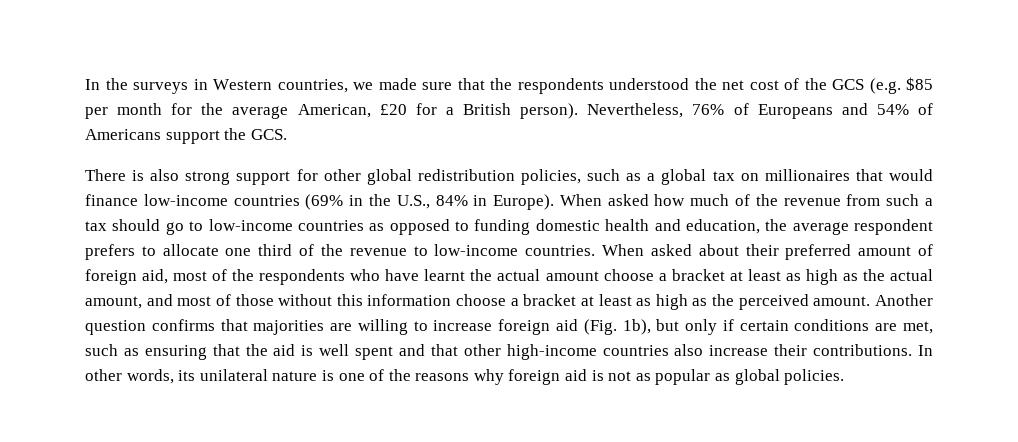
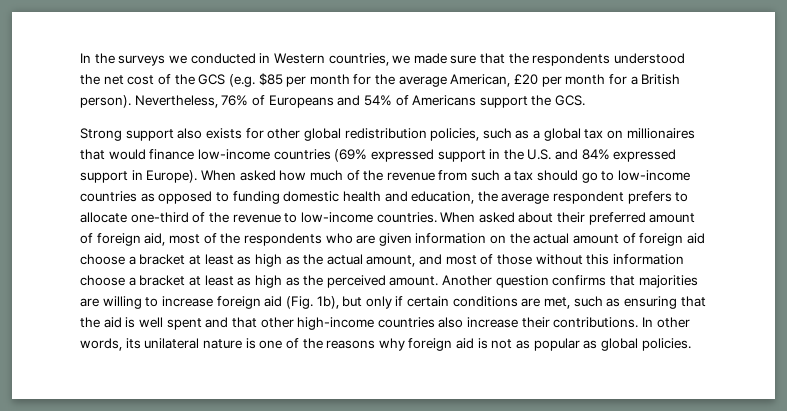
- In the surveys in Western countries, we made sure that the respondents understood the net cost of the GCS (e.g. $85 per month for the average American, £20 for a British person).
+ In the surveys we conducted in Western countries, we made sure that the respondents understood the net cost of the GCS (e.g. $85 per month for the average American, £20 per month for a British person).
- There is also strong support for other global redistribution policies, such as a global tax on millionaires that would finance low-income countries (69% in the U.S., 84% in Europe).
+ Strong support also exists for other global redistribution policies, such as a global tax on millionaires that would finance low-income countries (69% expressed support in the U.S. and 84% expressed support in Europe).
- When asked how much of the revenue from such a tax should go to low-income countries as opposed to funding domestic health and education, the average respondent prefers to allocate one third of the revenue to low-income countries.
+ When asked how much of the revenue from such a tax should go to low-income countries as opposed to funding domestic health and education, the average respondent prefers to allocate one-third of the revenue to low-income countries.
- When asked about their preferred amount of foreign aid, most of the respondents who have learnt the actual amount choose a bracket at least as high as the actual amount, and most of those without this information choose a bracket at least as high as the perceived amount.
+ When asked about their preferred amount of foreign aid, most of the respondents who are given information on the actual amount of foreign aid choose a bracket at least as high as the actual amount, and most of those without this information choose a bracket at least as high as the perceived amount.

